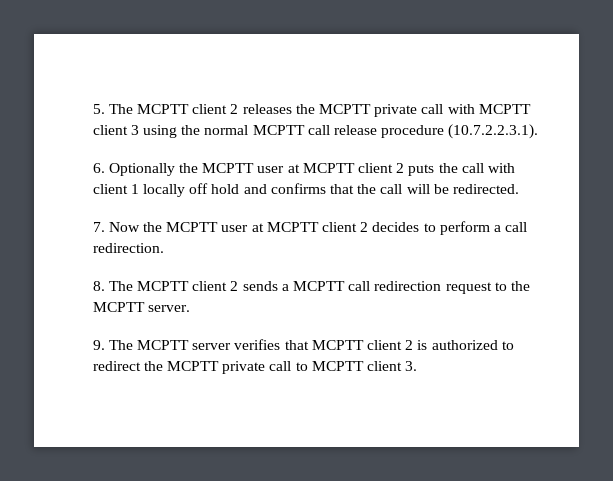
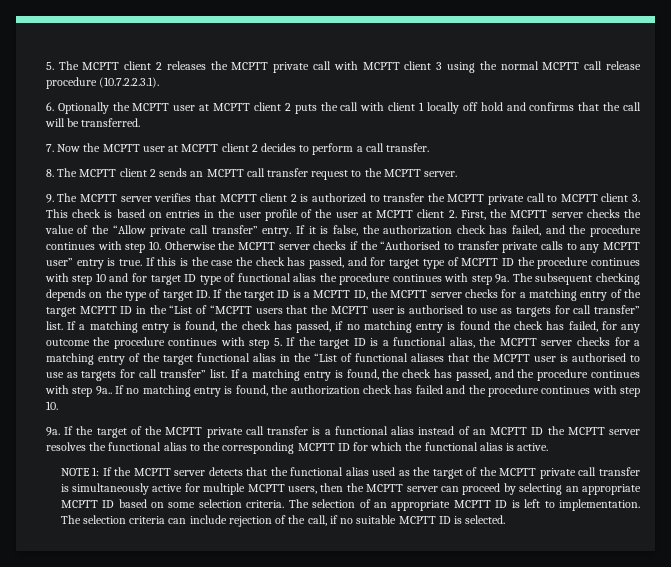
- 6. Optionally the MCPTT user at MCPTT client 2 puts the call with client 1 locally off hold and confirms that the call will be redirected.
+ 6. Optionally the MCPTT user at MCPTT client 2 puts the call with client 1 locally off hold and confirms that the call will be transferred.
- 7. Now the MCPTT user at MCPTT client 2 decides to perform a call redirection.
+ 7. Now the MCPTT user at MCPTT client 2 decides to perform a call transfer.
- 8. The MCPTT client 2 sends a MCPTT call redirection request to the MCPTT server.
+ 8. The MCPTT client 2 sends an MCPTT call transfer request to the MCPTT server.
- 9. The MCPTT server verifies that MCPTT client 2 is authorized to redirect the MCPTT private call to MCPTT client 3.
+ 9. The MCPTT server verifies that MCPTT client 2 is authorized to transfer the MCPTT private call to MCPTT client 3. This check is based on entries in the user profile of the user at MCPTT client 2. First, the MCPTT server checks the value of the “Allow private call transfer” entry. If it is false, the authorization check has failed, and the procedure continues with step 10. Otherwise the MCPTT server checks if the “Authorised to transfer private calls to any MCPTT user” entry is true. If this is the case the check has passed, and for target type of MCPTT ID the procedure continues with step 10 and for target ID type of functional alias the procedure continues with step 9a. The subsequent checking depends on the type of target ID. If the target ID is a MCPTT ID, the MCPTT server checks for a matching entry of the target MCPTT ID in the “List of “MCPTT users that the MCPTT user is authorised to use as targets for call transfer” list. If a matching entry is found, the check has passed, if no matching entry is found the check has failed, for any outcome the procedure continues with step 5. If the target ID is a functional alias, the MCPTT server checks for a matching entry of the target functional alias in the “List of functional aliases that the MCPTT user is authorised to use as targets for call transfer” list. If a matching entry is found, the check has passed, and the procedure continues with step 9a.. If no matching entry is found, the authorization check has failed and the procedure continues with step 10.
+ 9a. If the target of the MCPTT private call transfer is a functional alias instead of an MCPTT ID the MCPTT server resolves the functional alias to the corresponding MCPTT ID for which the functional alias is active.
+ NOTE 1: If the MCPTT server detects that the functional alias used as the target of the MCPTT private call transfer is simultaneously active for multiple MCPTT users, then the MCPTT server can proceed by selecting an appropriate MCPTT ID based on some selection criteria. The selection of an appropriate MCPTT ID is left to implementation. The selection criteria can include rejection of the call, if no suitable MCPTT ID is selected.

